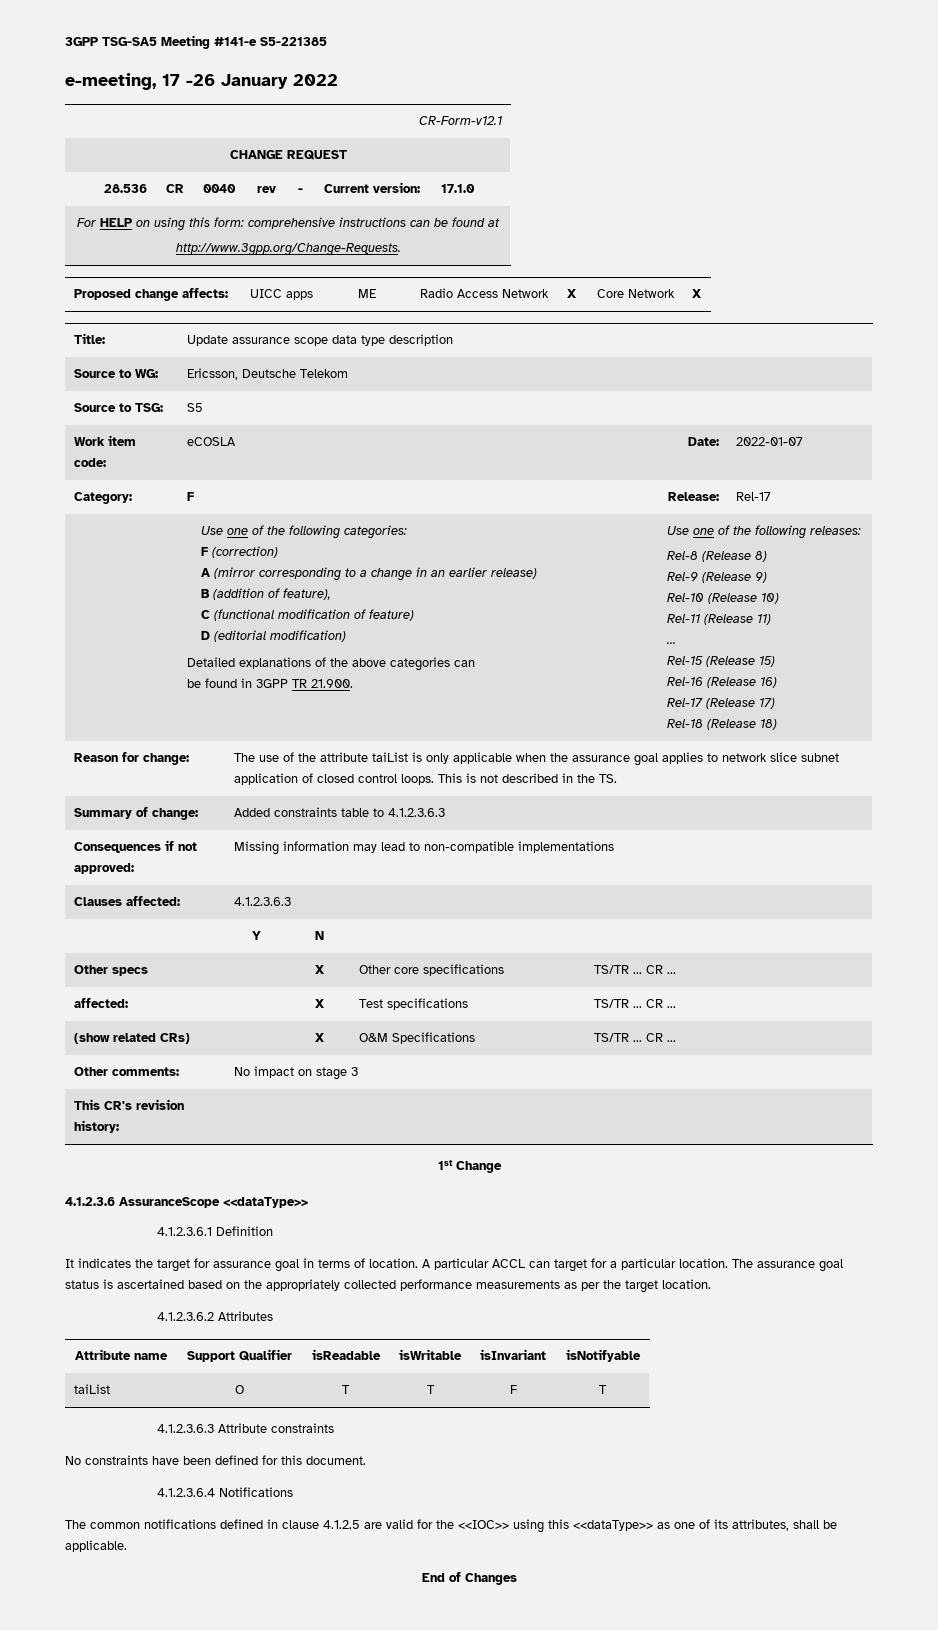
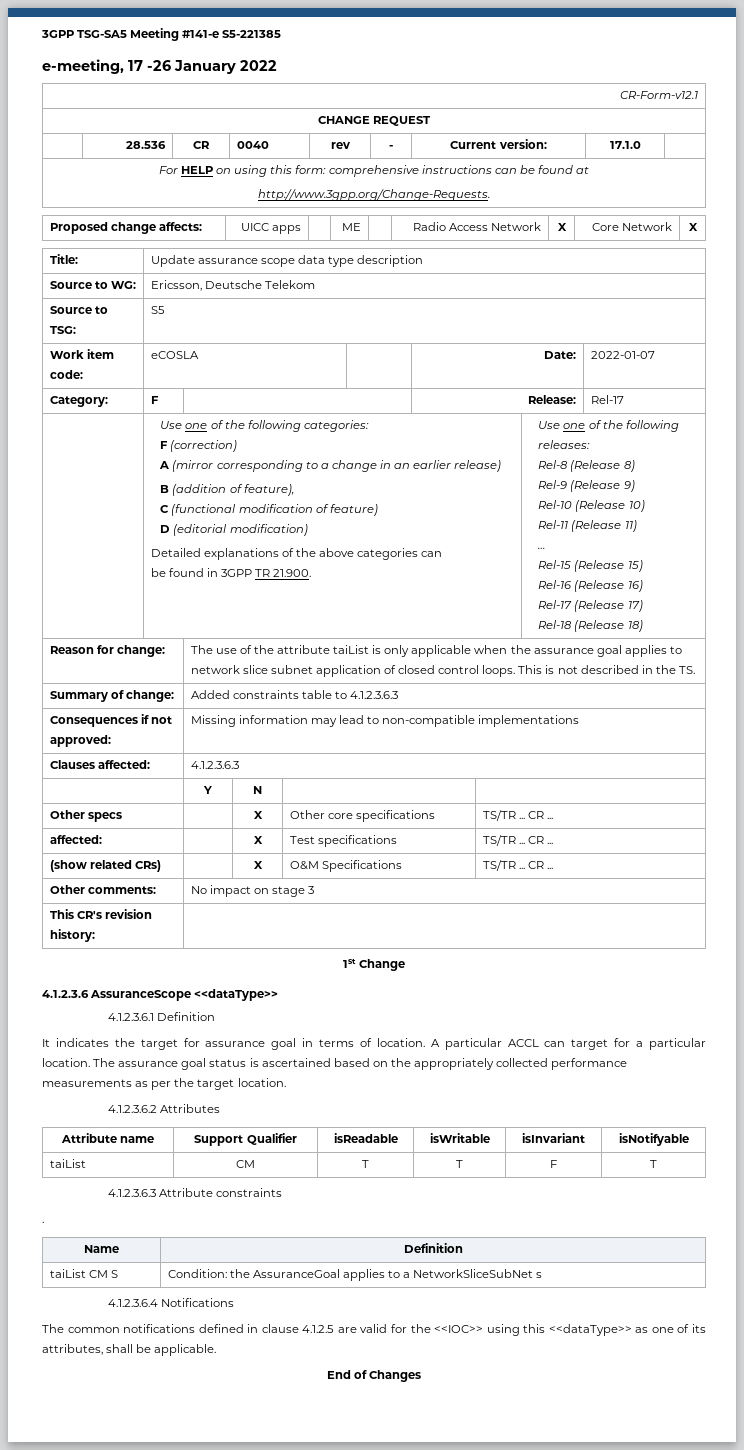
- taiList | O | T | T | F | T
+ taiList | CM | T | T | F | T
- No constraints have been defined for this document.
+ .
+ Name | Definition
+ taiList CM S | Condition: the AssuranceGoal applies to a NetworkSliceSubNet s

